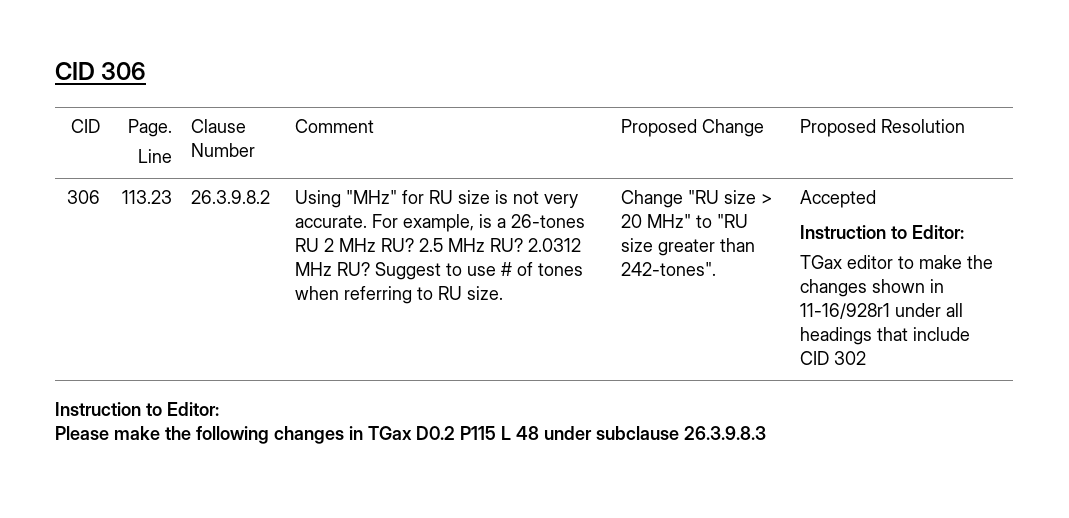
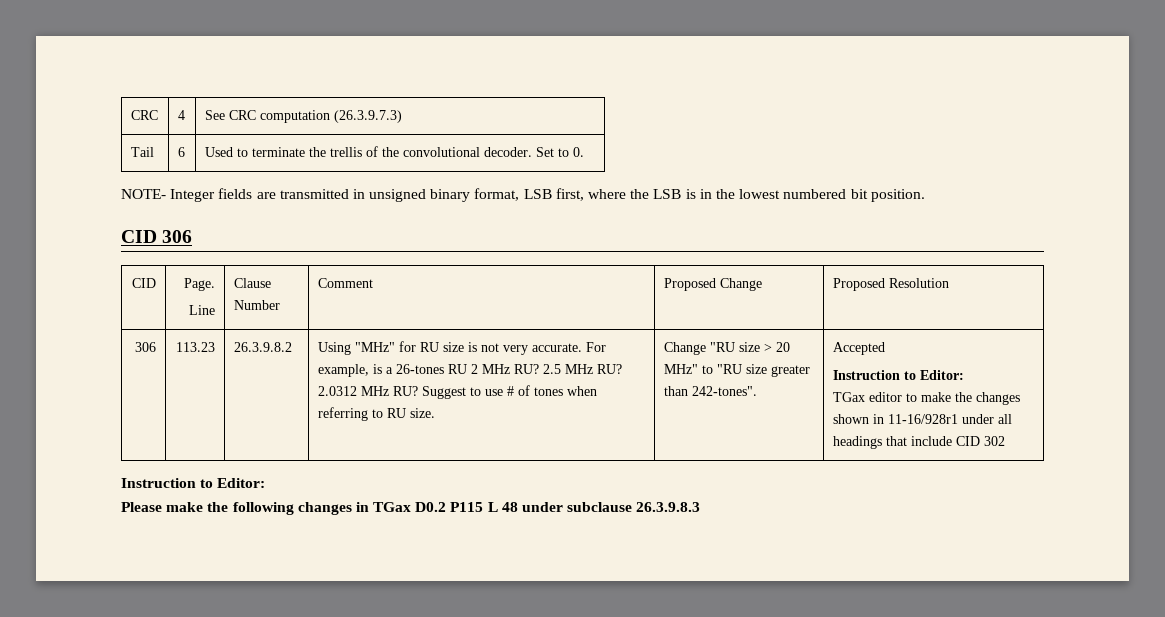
+ CRC | 4 | See CRC computation (26.3.9.7.3)
+ Tail | 6 | Used to terminate the trellis of the convolutional decoder. Set to 0.
+ NOTE- Integer fields are transmitted in unsigned binary format, LSB first, where the LSB is in the lowest numbered bit position.

